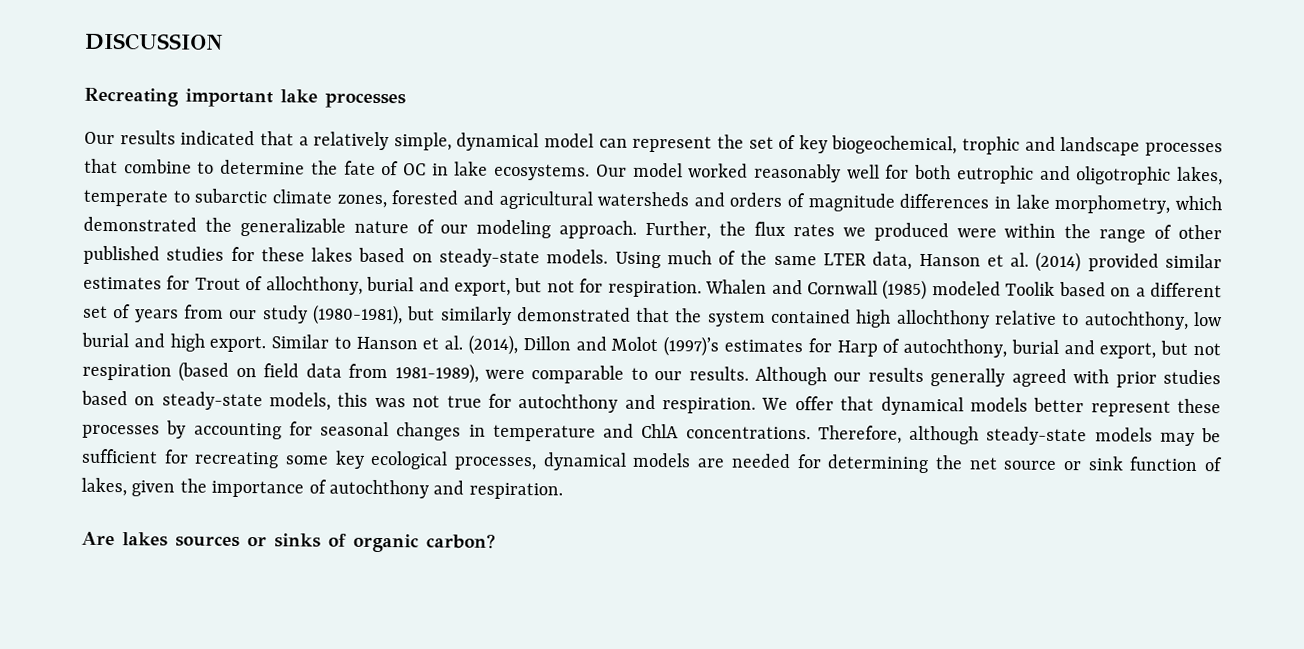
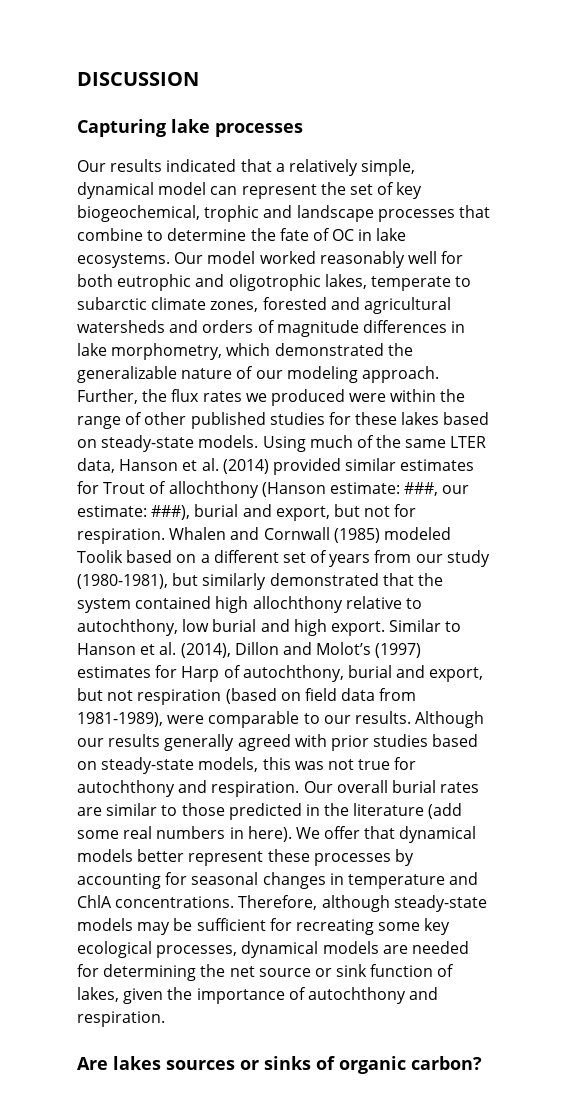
- Recreating important lake processes
+ Capturing lake processes
- Using much of the same LTER data, Hanson et al. (2014) provided similar estimates for Trout of allochthony, burial and export, but not for respiration.
+ Using much of the same LTER data, Hanson et al. (2014) provided similar estimates for Trout of allochthony (Hanson estimate: ###, our estimate: ###), burial and export, but not for respiration.
- Similar to Hanson et al. (2014), Dillon and Molot (1997)’s estimates for Harp of autochthony, burial and export, but not respiration (based on field data from 1981-1989), were comparable to our results.
+ Similar to Hanson et al. (2014), Dillon and Molot’s (1997) estimates for Harp of autochthony, burial and export, but not respiration (based on field data from 1981-1989), were comparable to our results.
+ Our overall burial rates are similar to those predicted in the literature (add some real numbers in here).

